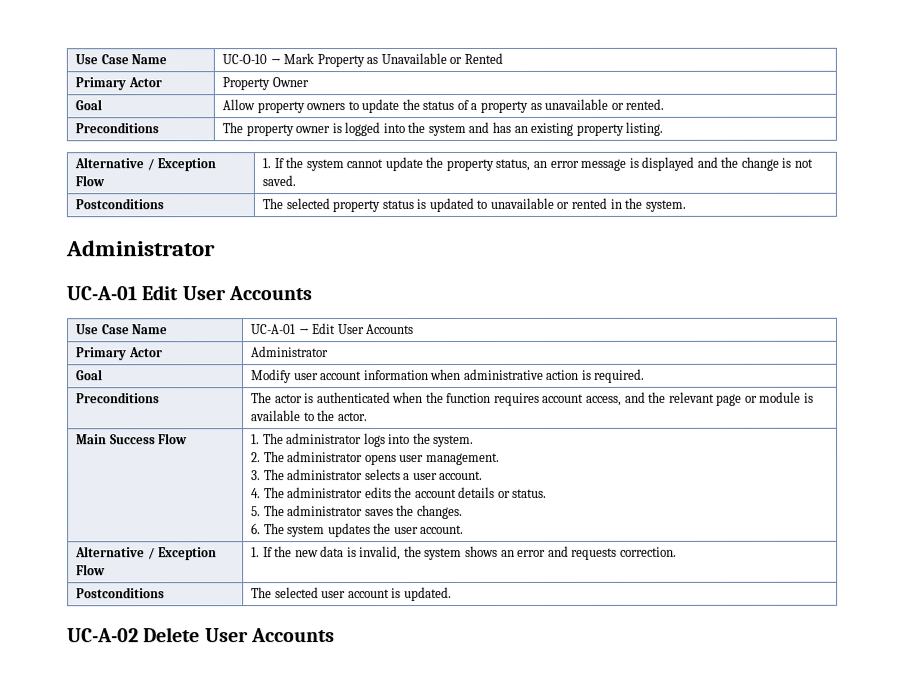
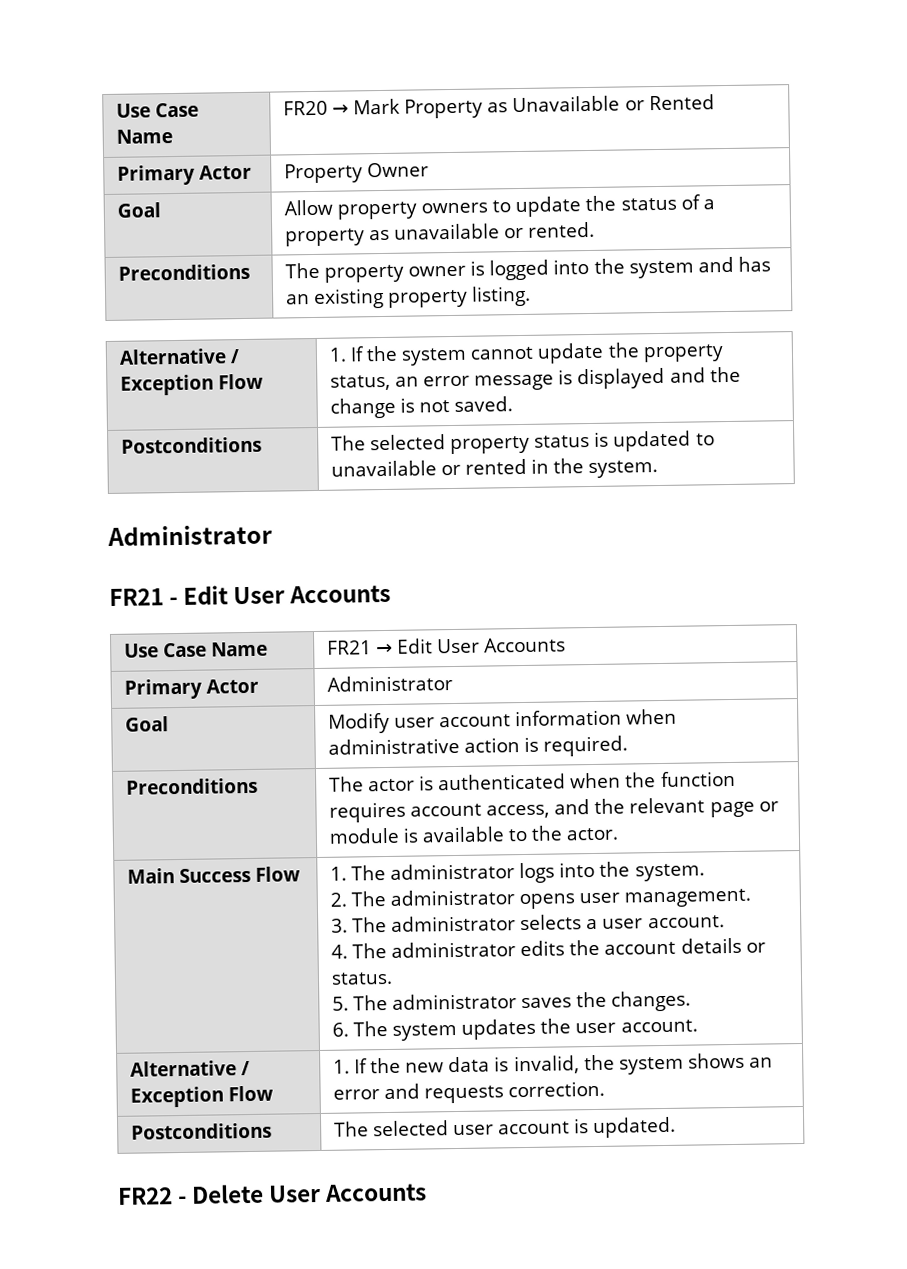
- Use Case Name | UC-O-10 → Mark Property as Unavailable or Rented
+ Use Case Name | FR20 → Mark Property as Unavailable or Rented
- UC-A-01 Edit User Accounts
+ FR21 - Edit User Accounts
- Use Case Name | UC-A-01 → Edit User Accounts
+ Use Case Name | FR21 → Edit User Accounts
- UC-A-02 Delete User Accounts
+ FR22 - Delete User Accounts

